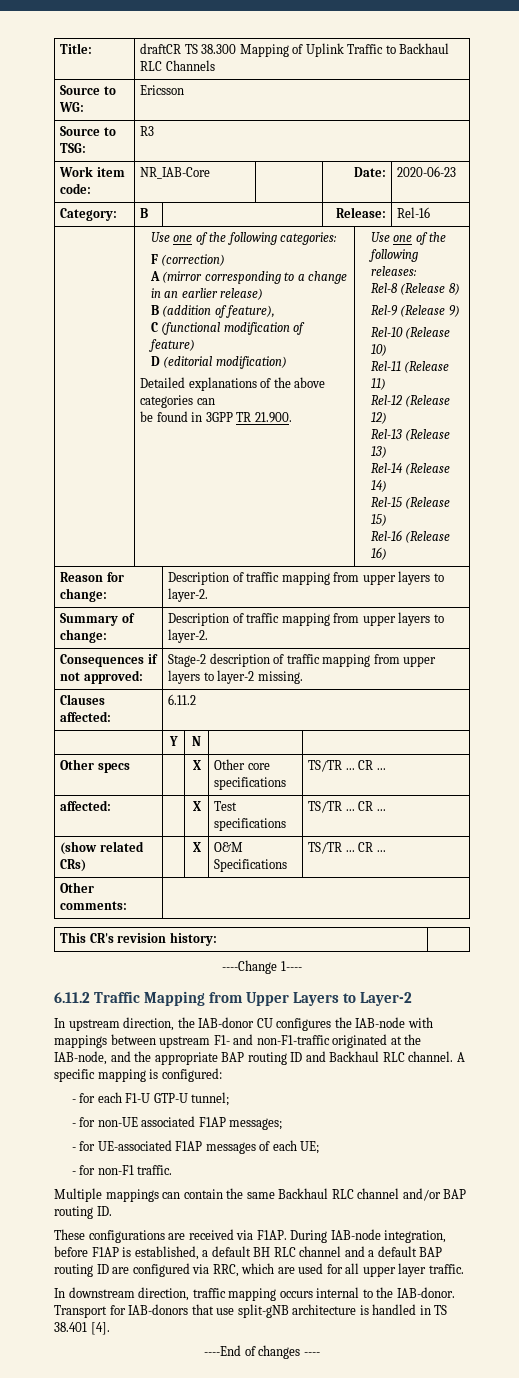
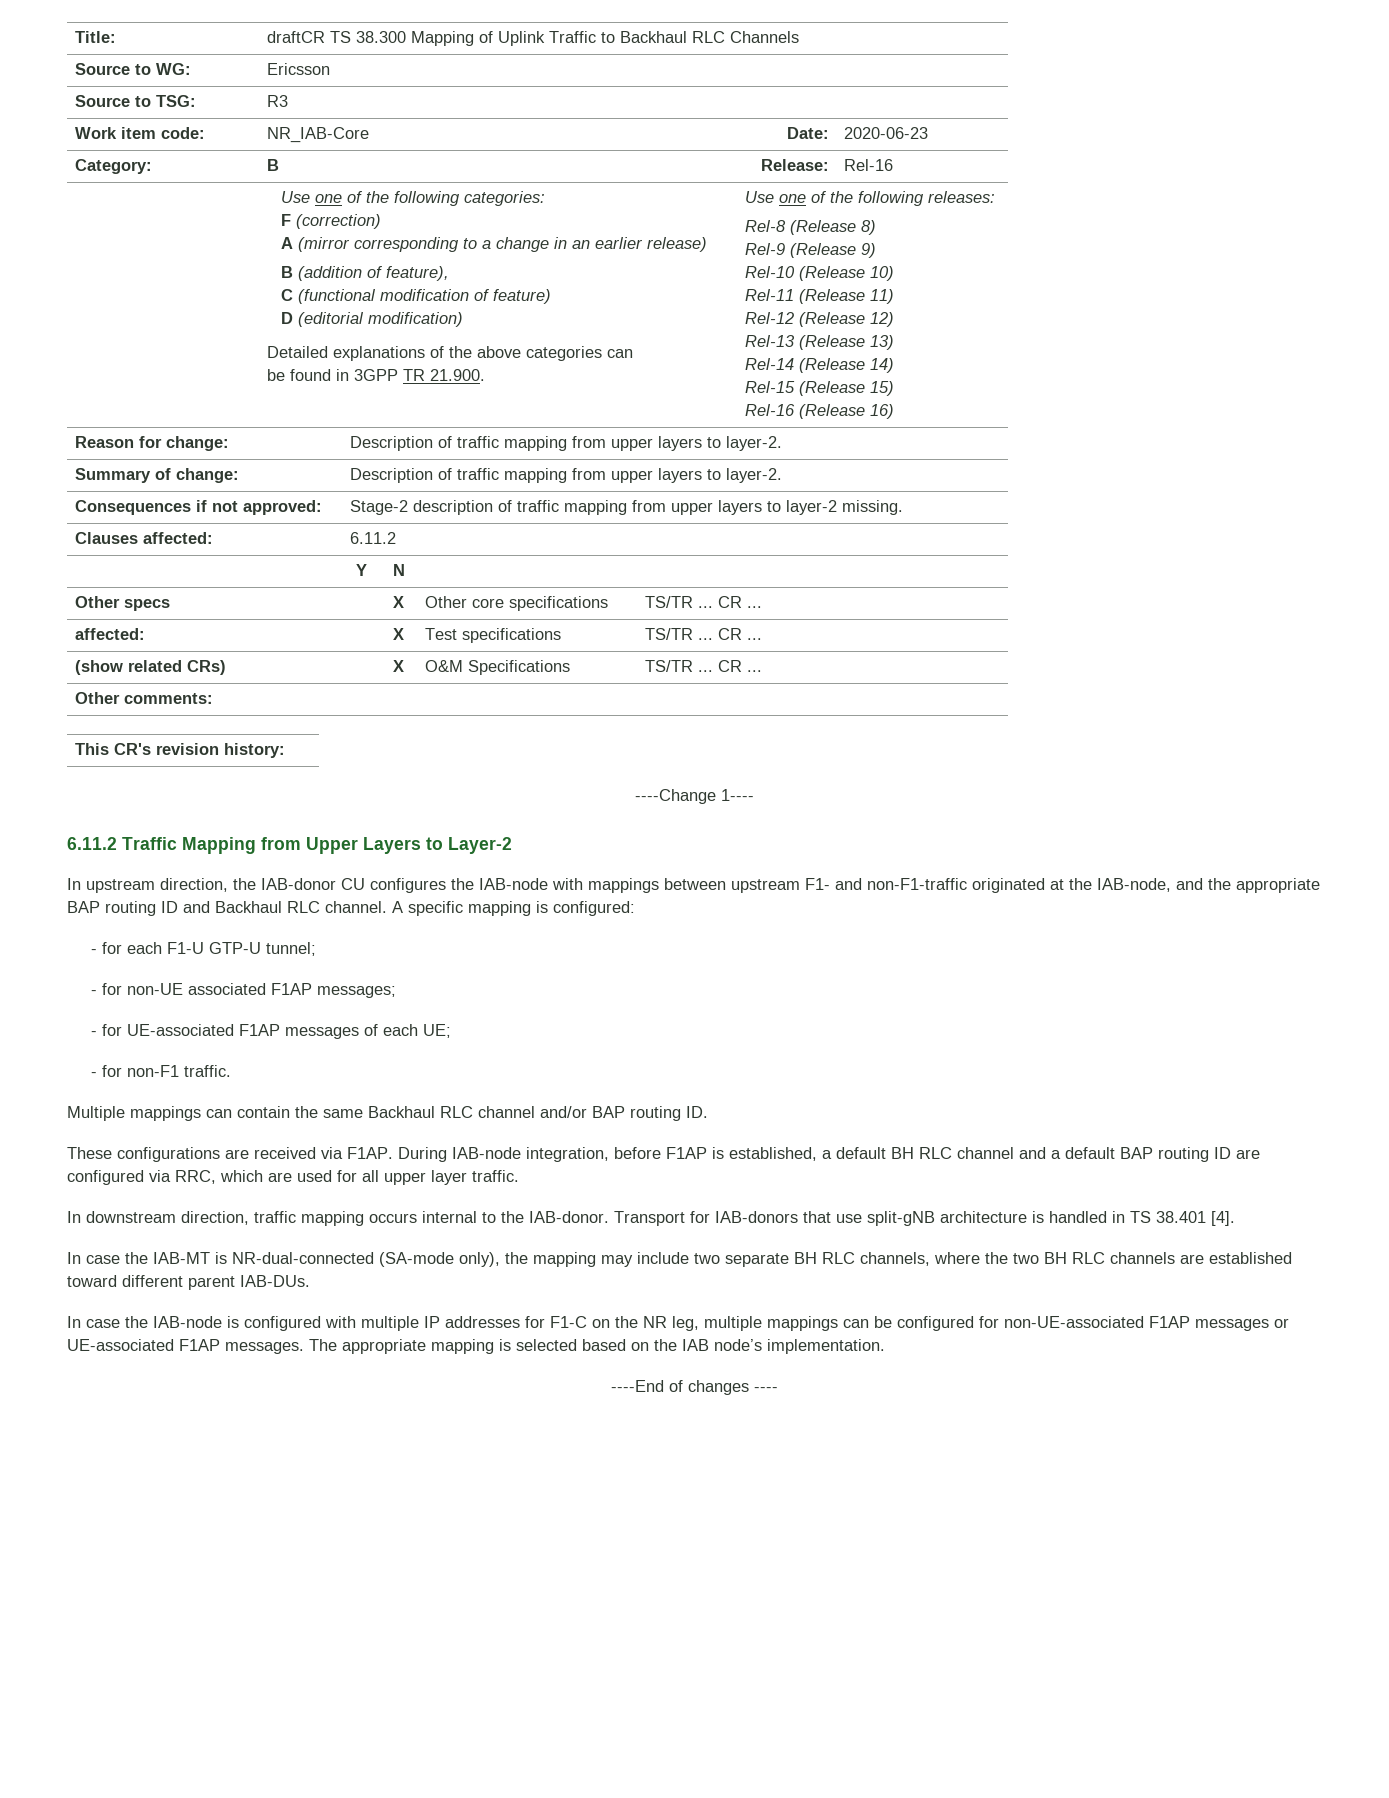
+ In case the IAB-MT is NR-dual-connected (SA-mode only), the mapping may include two separate BH RLC channels, where the two BH RLC channels are established toward different parent IAB-DUs.
+ In case the IAB-node is configured with multiple IP addresses for F1-C on the NR leg, multiple mappings can be configured for non-UE-associated F1AP messages or UE-associated F1AP messages. The appropriate mapping is selected based on the IAB node’s implementation.

